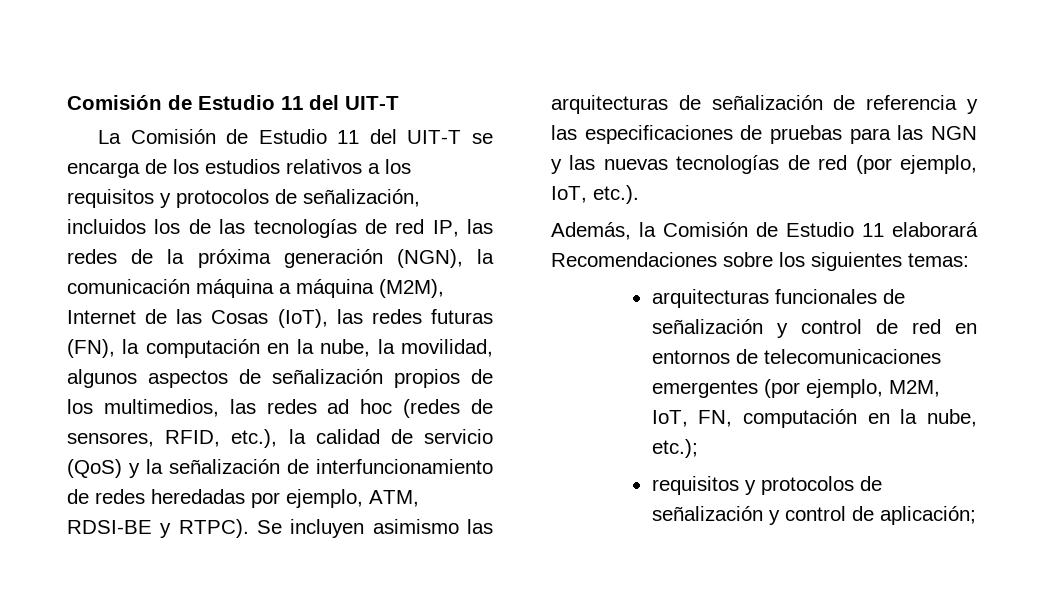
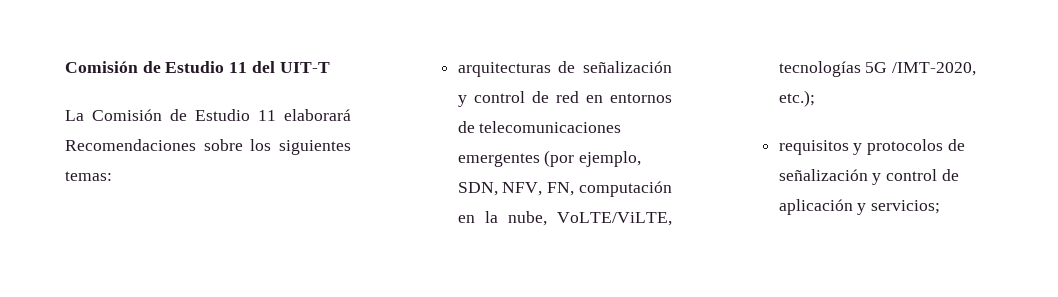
- La Comisión de Estudio 11 del UIT-T se encarga de los estudios relativos a los requisitos y protocolos de señalización, incluidos los de las tecnologías de red IP, las redes de la próxima generación (NGN), la comunicación máquina a máquina (M2M), Internet de las Cosas (IoT), las redes futuras (FN), la computación en la nube, la movilidad, algunos aspectos de señalización propios de los multimedios, las redes ad hoc (redes de sensores, RFID, etc.), la calidad de servicio (QoS) y la señalización de interfuncionamiento de redes heredadas por ejemplo, ATM, RDSI-BE y RTPC). Se incluyen asimismo las arquitecturas de señalización de referencia y las especificaciones de pruebas para las NGN y las nuevas tecnologías de red (por ejemplo, IoT, etc.).
- Además, la Comisión de Estudio 11 elaborará Recomendaciones sobre los siguientes temas:
+ La Comisión de Estudio 11 elaborará Recomendaciones sobre los siguientes temas:
- arquitecturas funcionales de señalización y control de red en entornos de telecomunicaciones emergentes (por ejemplo, M2M, IoT, FN, computación en la nube, etc.);
+ arquitecturas de señalización y control de red en entornos de telecomunicaciones emergentes (por ejemplo, SDN, NFV, FN, computación en la nube, VoLTE/ViLTE, tecnologías 5G /IMT-2020, etc.);
- requisitos y protocolos de señalización y control de aplicación;
+ requisitos y protocolos de señalización y control de aplicación y servicios;

